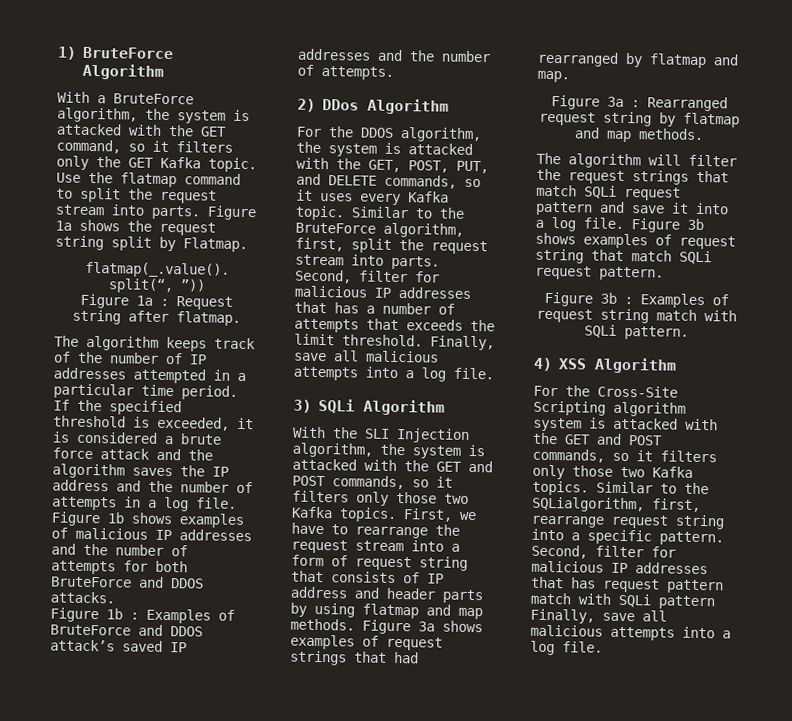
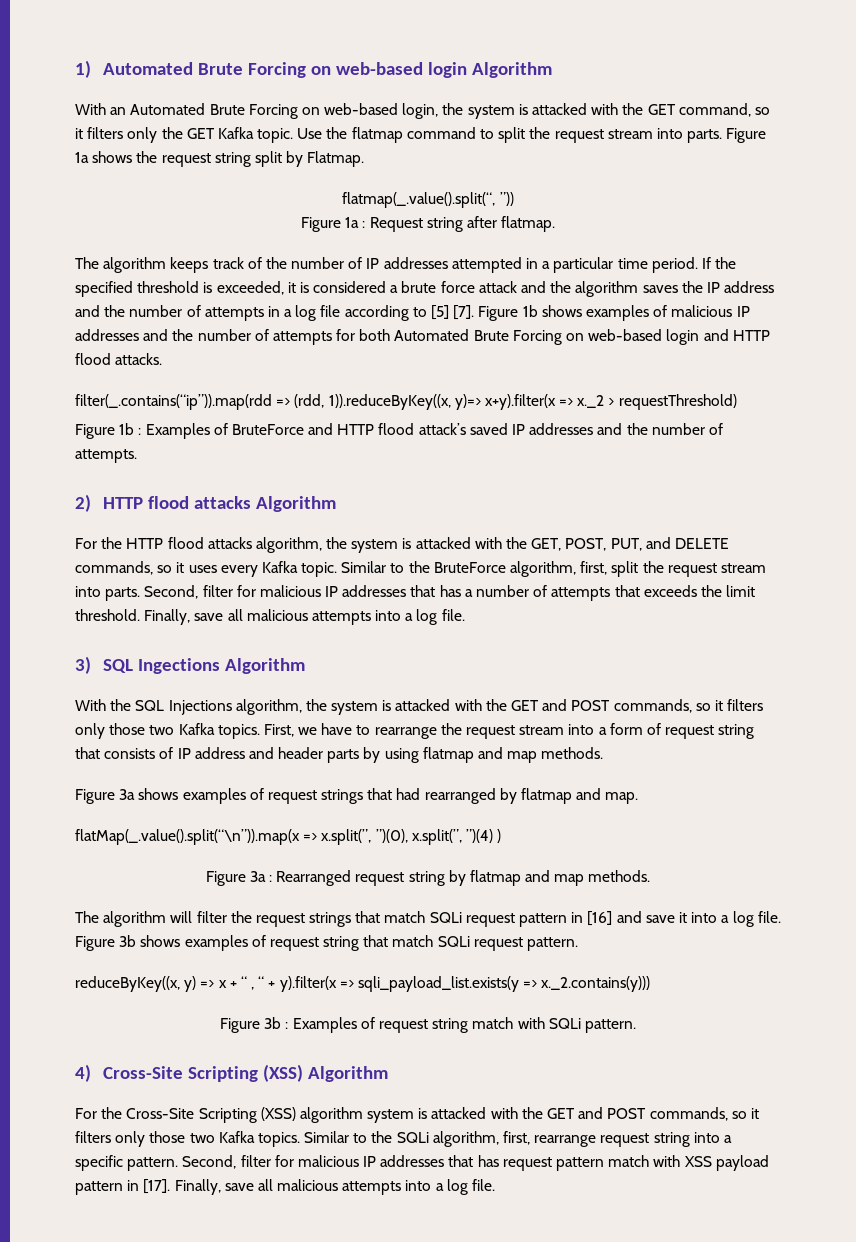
- 1) BruteForce Algorithm
- With a BruteForce algorithm, the system is attacked with the GET command, so it filters only the GET Kafka topic.
+ 1) Automated Brute Forcing on web-based login Algorithm
+ With an Automated Brute Forcing on web-based login, the system is attacked with the GET command, so it filters only the GET Kafka topic.
- If the specified threshold is exceeded, it is considered a brute force attack and the algorithm saves the IP address and the number of attempts in a log file.
+ If the specified threshold is exceeded, it is considered a brute force attack and the algorithm saves the IP address and the number of attempts in a log file according to [5] [7].
- Figure 1b shows examples of malicious IP addresses and the number of attempts for both BruteForce and DDOS attacks.
+ Figure 1b shows examples of malicious IP addresses and the number of attempts for both Automated Brute Forcing on web-based login and HTTP flood attacks.
+ filter(_.contains(“ip”)).map(rdd => (rdd, 1)).reduceByKey((x, y)=> x+y).filter(x => x._2 > requestThreshold)
- Figure 1b : Examples of BruteForce and DDOS attack’s saved IP addresses and the number of attempts.
+ Figure 1b : Examples of BruteForce and HTTP flood attack’s saved IP addresses and the number of attempts.
- 2) DDos Algorithm
- For the DDOS algorithm, the system is attacked with the GET, POST, PUT, and DELETE commands, so it uses every Kafka topic.
+ 2) HTTP flood attacks Algorithm
+ For the HTTP flood attacks algorithm, the system is attacked with the GET, POST, PUT, and DELETE commands, so it uses every Kafka topic.
- 3) SQLi Algorithm
+ 3) SQL Ingections Algorithm
- With the SLI Injection algorithm, the system is attacked with the GET and POST commands, so it filters only those two Kafka topics.
+ With the SQL Injections algorithm, the system is attacked with the GET and POST commands, so it filters only those two Kafka topics.
- First, we have to rearrange the request stream into a form of request string that consists of IP address and header parts by using flatmap and map methods. Figure 3a shows examples of request strings that had rearranged by flatmap and map.
+ First, we have to rearrange the request stream into a form of request string that consists of IP address and header parts by using flatmap and map methods.
+ Figure 3a shows examples of request strings that had rearranged by flatmap and map.
+ flatMap(_.value().split(“\n”)).map(x => x.split(”, ”)(0), x.split(”, ”)(4) )
- The algorithm will filter the request strings that match SQLi request pattern and save it into a log file.
+ The algorithm will filter the request strings that match SQLi request pattern in [16] and save it into a log file.
+ reduceByKey((x, y) => x + “ , “ + y).filter(x => sqli_payload_list.exists(y => x._2.contains(y)))
- 4) XSS Algorithm
+ 4) Cross-Site Scripting (XSS) Algorithm
- For the Cross-Site Scripting algorithm system is attacked with the GET and POST commands, so it filters only those two Kafka topics.
+ For the Cross-Site Scripting (XSS) algorithm system is attacked with the GET and POST commands, so it filters only those two Kafka topics.
- Similar to the SQLialgorithm, first, rearrange request string into a specific pattern.
+ Similar to the SQLi algorithm, first, rearrange request string into a specific pattern.
- Second, filter for malicious IP addresses that has request pattern match with SQLi pattern Finally, save all malicious attempts into a log file.
+ Second, filter for malicious IP addresses that has request pattern match with XSS payload pattern in [17]. Finally, save all malicious attempts into a log file.

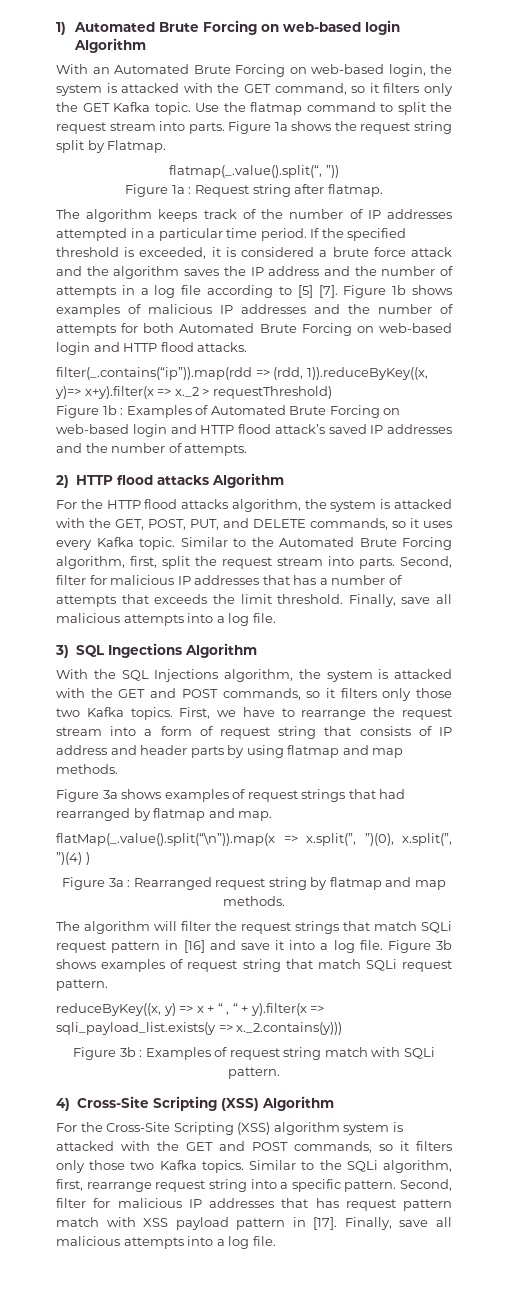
- Figure 1b : Examples of BruteForce and HTTP flood attack’s saved IP addresses and the number of attempts.
+ Figure 1b : Examples of Automated Brute Forcing on web-based login and HTTP flood attack’s saved IP addresses and the number of attempts.
- Similar to the BruteForce algorithm, first, split the request stream into parts.
+ Similar to the Automated Brute Forcing algorithm, first, split the request stream into parts.

